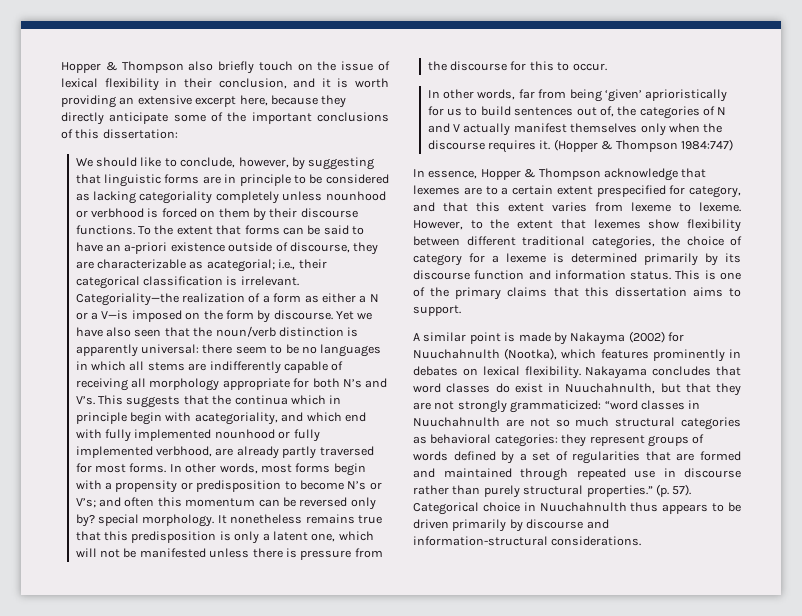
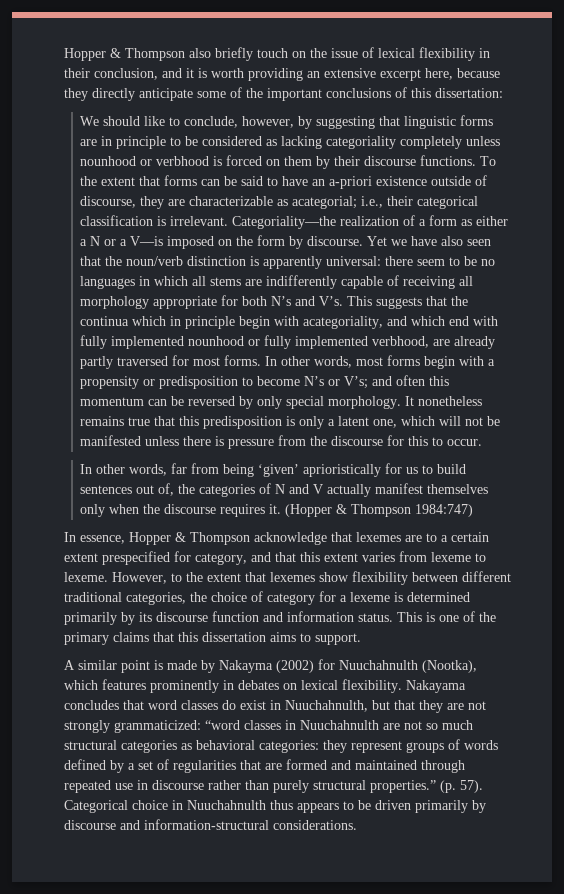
- In other words, most forms begin with a propensity or predisposition to become N’s or V’s; and often this momentum can be reversed only by? special morphology.
+ In other words, most forms begin with a propensity or predisposition to become N’s or V’s; and often this momentum can be reversed by only special morphology.

